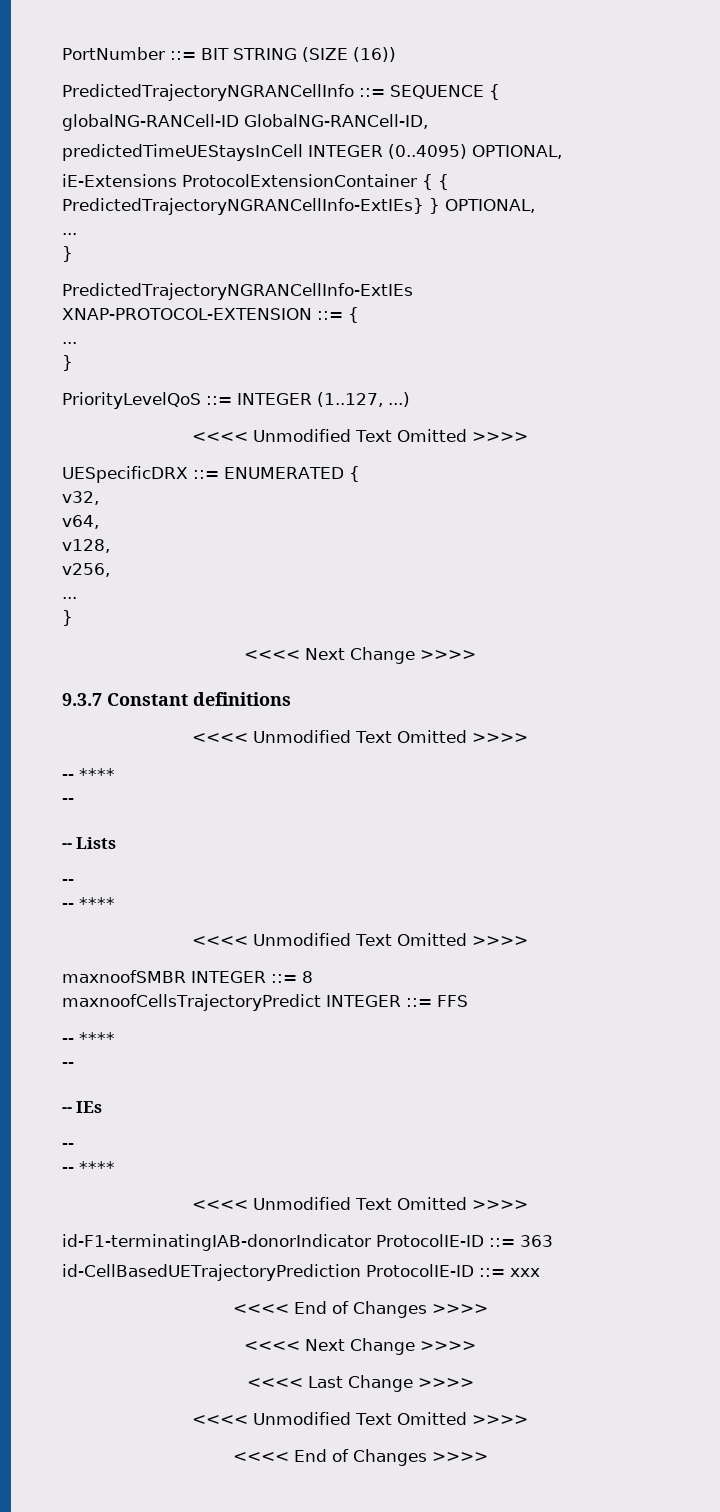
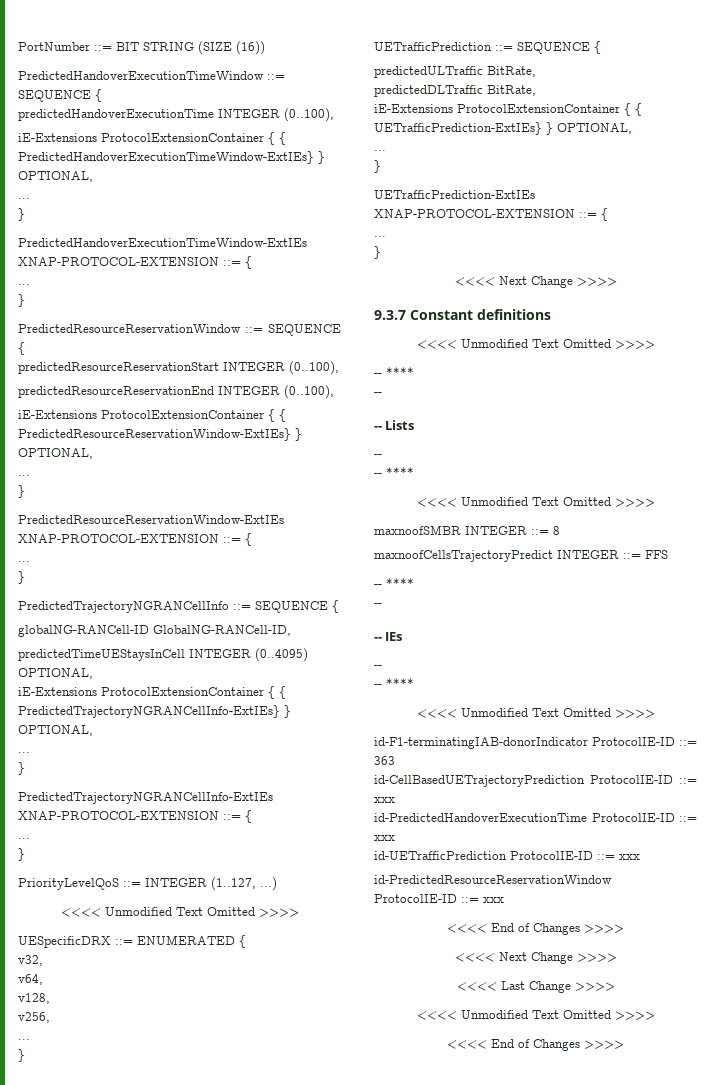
+ PredictedHandoverExecutionTimeWindow ::= SEQUENCE {
+ predictedHandoverExecutionTime INTEGER (0..100),
+ iE-Extensions ProtocolExtensionContainer { { PredictedHandoverExecutionTimeWindow-ExtIEs} } OPTIONAL,
+ ...
+ }
+ PredictedHandoverExecutionTimeWindow-ExtIEs XNAP-PROTOCOL-EXTENSION ::= {
+ ...
+ }
+ PredictedResourceReservationWindow ::= SEQUENCE {
+ predictedResourceReservationStart INTEGER (0..100),
+ predictedResourceReservationEnd INTEGER (0..100),
+ iE-Extensions ProtocolExtensionContainer { { PredictedResourceReservationWindow-ExtIEs} } OPTIONAL,
+ ...
+ }
+ PredictedResourceReservationWindow-ExtIEs XNAP-PROTOCOL-EXTENSION ::= {
+ ...
+ }
+ UETrafficPrediction ::= SEQUENCE {
+ predictedULTraffic BitRate,
+ predictedDLTraffic BitRate,
+ iE-Extensions ProtocolExtensionContainer { { UETrafficPrediction-ExtIEs} } OPTIONAL,
+ ...
+ }
+ UETrafficPrediction-ExtIEs XNAP-PROTOCOL-EXTENSION ::= {
+ ...
+ }
+ id-PredictedHandoverExecutionTime ProtocolIE-ID ::= xxx
+ id-UETrafficPrediction ProtocolIE-ID ::= xxx
+ id-PredictedResourceReservationWindow ProtocolIE-ID ::= xxx

